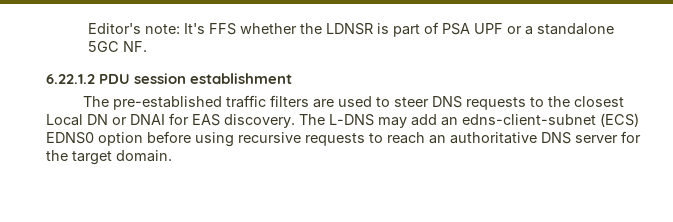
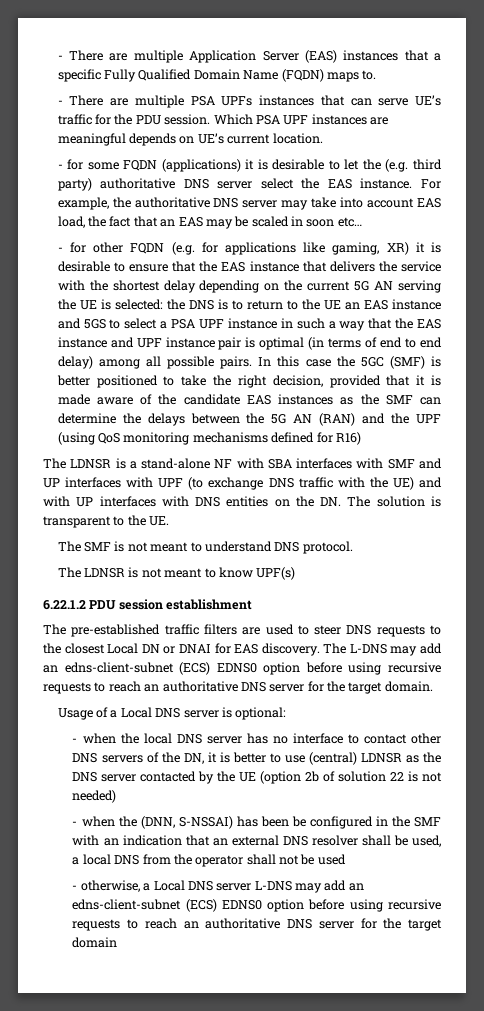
- Editor's note: It's FFS whether the LDNSR is part of PSA UPF or a standalone 5GC NF.
+ - There are multiple Application Server (EAS) instances that a specific Fully Qualified Domain Name (FQDN) maps to.
+ - There are multiple PSA UPFs instances that can serve UE’s traffic for the PDU session. Which PSA UPF instances are meaningful depends on UE’s current location.
+ - for some FQDN (applications) it is desirable to let the (e.g. third party) authoritative DNS server select the EAS instance. For example, the authoritative DNS server may take into account EAS load, the fact that an EAS may be scaled in soon etc…
+ - for other FQDN (e.g. for applications like gaming, XR) it is desirable to ensure that the EAS instance that delivers the service with the shortest delay depending on the current 5G AN serving the UE is selected: the DNS is to return to the UE an EAS instance and 5GS to select a PSA UPF instance in such a way that the EAS instance and UPF instance pair is optimal (in terms of end to end delay) among all possible pairs. In this case the 5GC (SMF) is better positioned to take the right decision, provided that it is made aware of the candidate EAS instances as the SMF can determine the delays between the 5G AN (RAN) and the UPF (using QoS monitoring mechanisms defined for R16)
+ The LDNSR is a stand-alone NF with SBA interfaces with SMF and UP interfaces with UPF (to exchange DNS traffic with the UE) and with UP interfaces with DNS entities on the DN. The solution is transparent to the UE.
+ The SMF is not meant to understand DNS protocol.
+ The LDNSR is not meant to know UPF(s)
+ Usage of a Local DNS server is optional:
+ - when the local DNS server has no interface to contact other DNS servers of the DN, it is better to use (central) LDNSR as the DNS server contacted by the UE (option 2b of solution 22 is not needed)
+ - when the (DNN, S-NSSAI) has been be configured in the SMF with an indication that an external DNS resolver shall be used, a local DNS from the operator shall not be used
+ - otherwise, a Local DNS server L-DNS may add an edns-client-subnet (ECS) EDNS0 option before using recursive requests to reach an authoritative DNS server for the target domain

